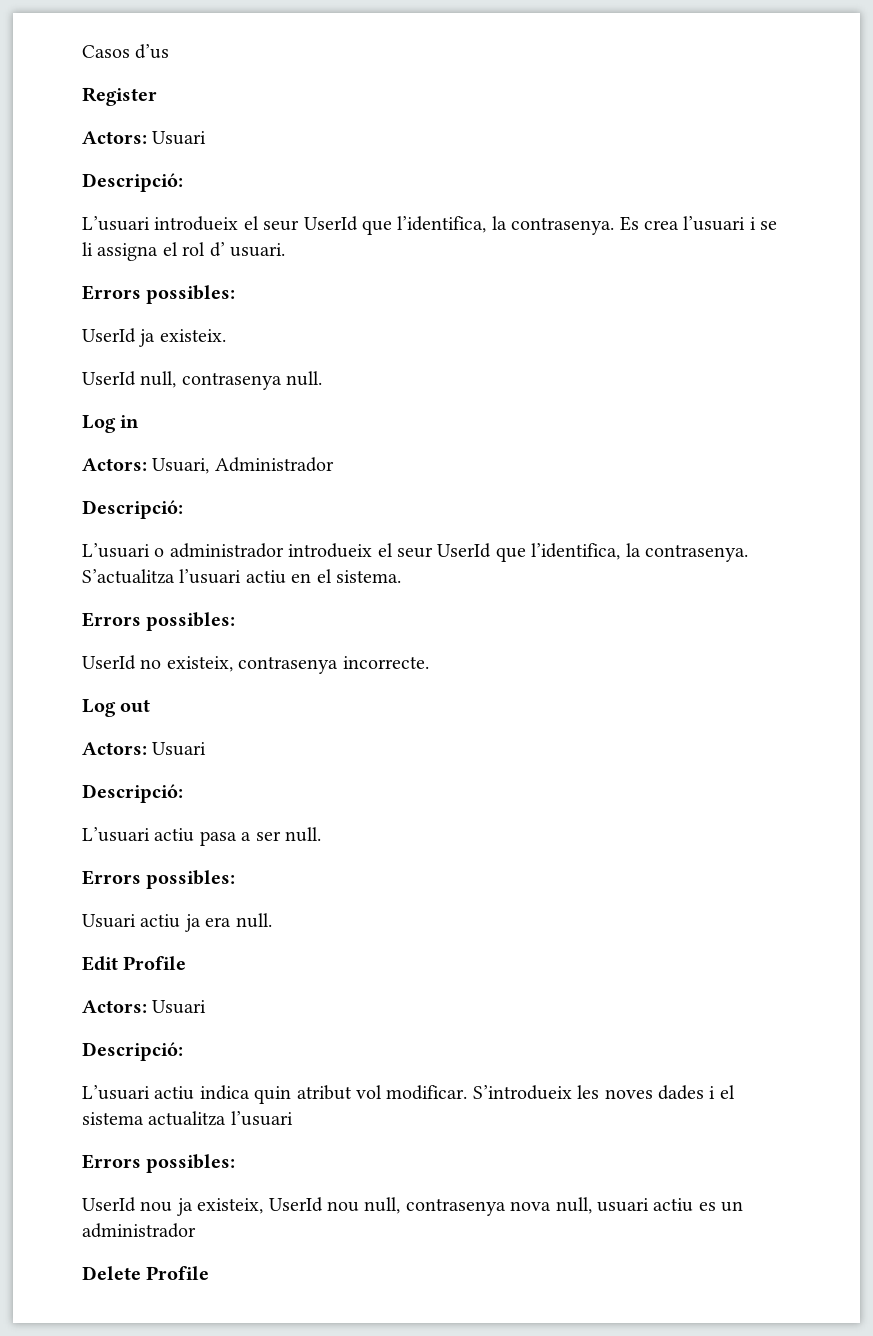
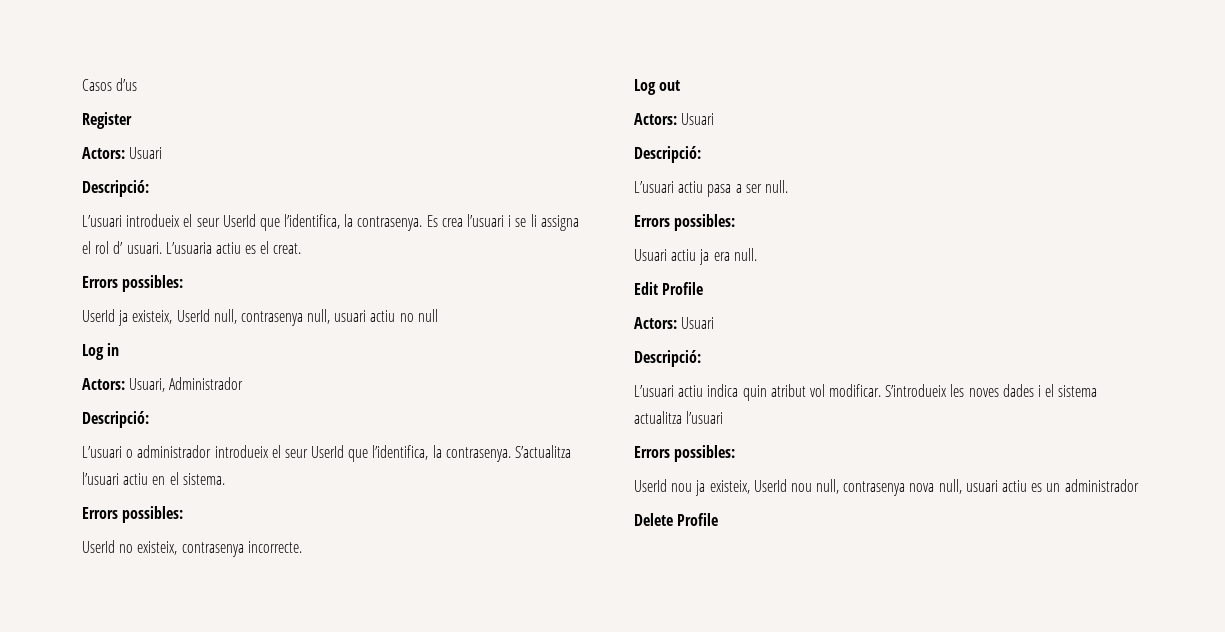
+ L’usuaria actiu es el creat.
- UserId ja existeix.
- UserId null, contrasenya null.
+ UserId ja existeix, UserId null, contrasenya null, usuari actiu no null

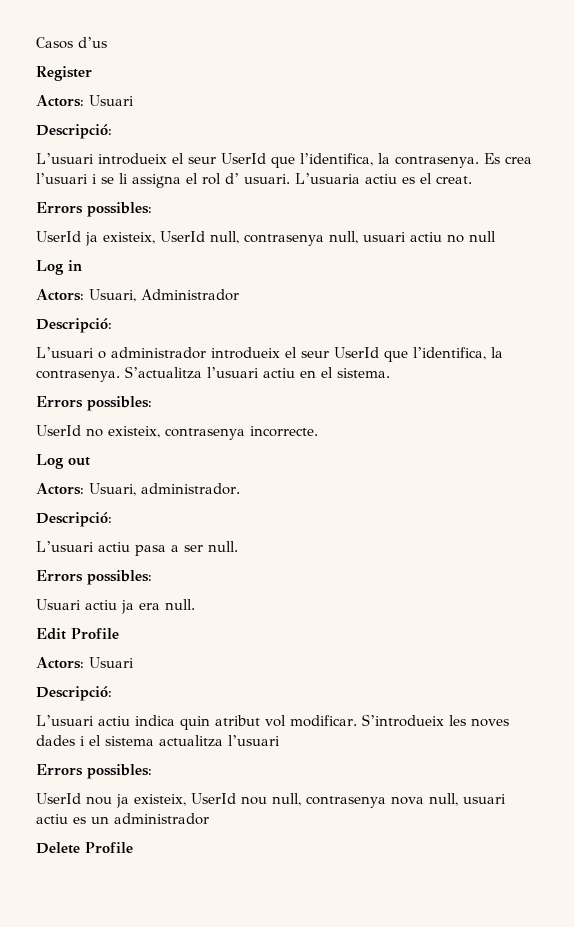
  Log out
- Actors: Usuari
+ Actors: Usuari, administrador.

